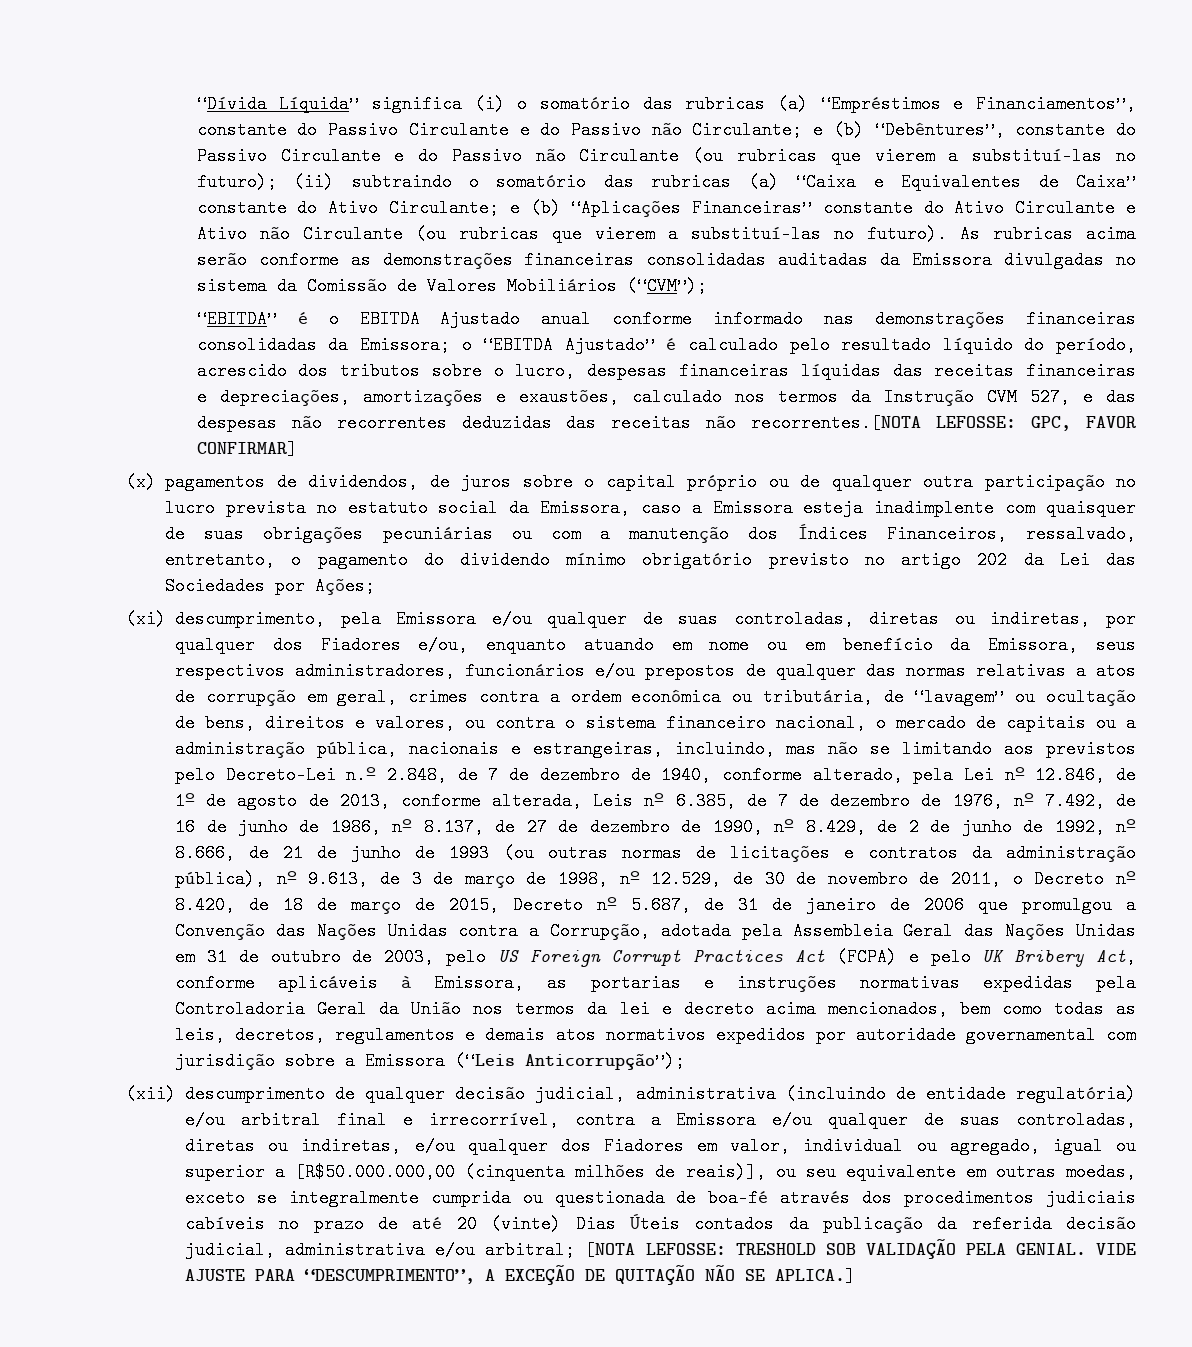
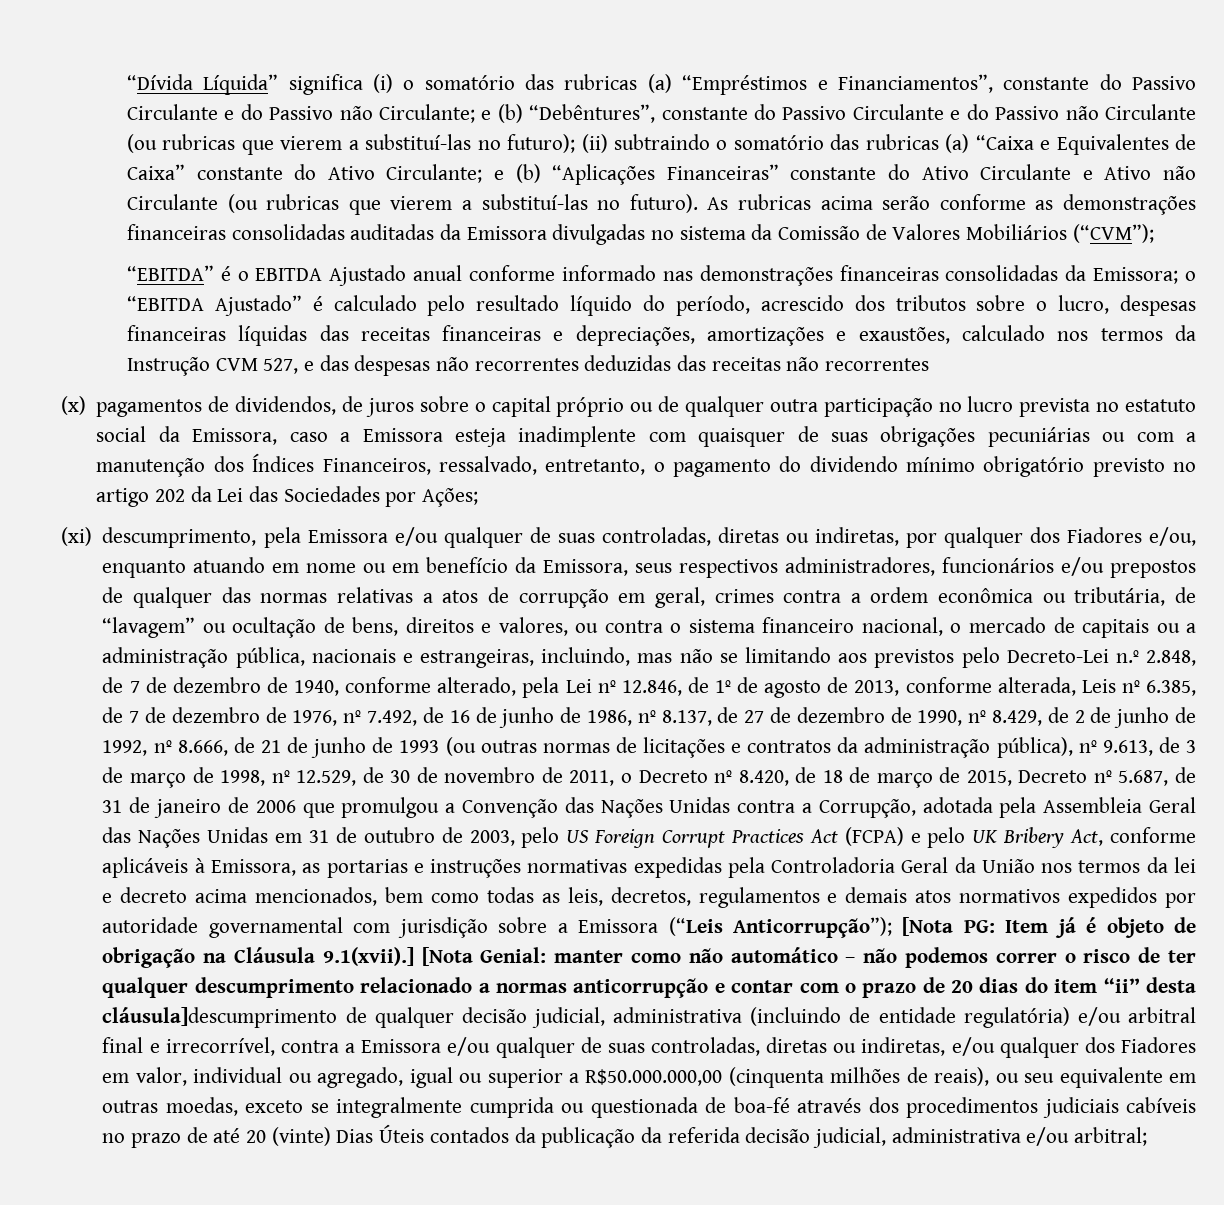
- “EBITDA” é o EBITDA Ajustado anual conforme informado nas demonstrações financeiras consolidadas da Emissora; o “EBITDA Ajustado” é calculado pelo resultado líquido do período, acrescido dos tributos sobre o lucro, despesas financeiras líquidas das receitas financeiras e depreciações, amortizações e exaustões, calculado nos termos da Instrução CVM 527, e das despesas não recorrentes deduzidas das receitas não recorrentes.[NOTA LEFOSSE: GPC, FAVOR CONFIRMAR]
+ “EBITDA” é o EBITDA Ajustado anual conforme informado nas demonstrações financeiras consolidadas da Emissora; o “EBITDA Ajustado” é calculado pelo resultado líquido do período, acrescido dos tributos sobre o lucro, despesas financeiras líquidas das receitas financeiras e depreciações, amortizações e exaustões, calculado nos termos da Instrução CVM 527, e das despesas não recorrentes deduzidas das receitas não recorrentes
- (xi) descumprimento, pela Emissora e/ou qualquer de suas controladas, diretas ou indiretas, por qualquer dos Fiadores e/ou, enquanto atuando em nome ou em benefício da Emissora, seus respectivos administradores, funcionários e/ou prepostos de qualquer das normas relativas a atos de corrupção em geral, crimes contra a ordem econômica ou tributária, de “lavagem” ou ocultação de bens, direitos e valores, ou contra o sistema financeiro nacional, o mercado de capitais ou a administração pública, nacionais e estrangeiras, incluindo, mas não se limitando aos previstos pelo Decreto-Lei n.º 2.848, de 7 de dezembro de 1940, conforme alterado, pela Lei nº 12.846, de 1º de agosto de 2013, conforme alterada, Leis nº 6.385, de 7 de dezembro de 1976, nº 7.492, de 16 de junho de 1986, nº 8.137, de 27 de dezembro de 1990, nº 8.429, de 2 de junho de 1992, nº 8.666, de 21 de junho de 1993 (ou outras normas de licitações e contratos da administração pública), nº 9.613, de 3 de março de 1998, nº 12.529, de 30 de novembro de 2011, o Decreto nº 8.420, de 18 de março de 2015, Decreto nº 5.687, de 31 de janeiro de 2006 que promulgou a Convenção das Nações Unidas contra a Corrupção, adotada pela Assembleia Geral das Nações Unidas em 31 de outubro de 2003, pelo US Foreign Corrupt Practices Act (FCPA) e pelo UK Bribery Act, conforme aplicáveis à Emissora, as portarias e instruções normativas expedidas pela Controladoria Geral da União nos termos da lei e decreto acima mencionados, bem como todas as leis, decretos, regulamentos e demais atos normativos expedidos por autoridade governamental com jurisdição sobre a Emissora (“Leis Anticorrupção”);
- (xii) descumprimento de qualquer decisão judicial, administrativa (incluindo de entidade regulatória) e/ou arbitral final e irrecorrível, contra a Emissora e/ou qualquer de suas controladas, diretas ou indiretas, e/ou qualquer dos Fiadores em valor, individual ou agregado, igual ou superior a [R$50.000.000,00 (cinquenta milhões de reais)], ou seu equivalente em outras moedas, exceto se integralmente cumprida ou questionada de boa-fé através dos procedimentos judiciais cabíveis no prazo de até 20 (vinte) Dias Úteis contados da publicação da referida decisão judicial, administrativa e/ou arbitral; [NOTA LEFOSSE: TRESHOLD SOB VALIDAÇÃO PELA GENIAL. VIDE AJUSTE PARA “DESCUMPRIMENTO”, A EXCEÇÃO DE QUITAÇÃO NÃO SE APLICA.]
+ (xi) descumprimento, pela Emissora e/ou qualquer de suas controladas, diretas ou indiretas, por qualquer dos Fiadores e/ou, enquanto atuando em nome ou em benefício da Emissora, seus respectivos administradores, funcionários e/ou prepostos de qualquer das normas relativas a atos de corrupção em geral, crimes contra a ordem econômica ou tributária, de “lavagem” ou ocultação de bens, direitos e valores, ou contra o sistema financeiro nacional, o mercado de capitais ou a administração pública, nacionais e estrangeiras, incluindo, mas não se limitando aos previstos pelo Decreto-Lei n.º 2.848, de 7 de dezembro de 1940, conforme alterado, pela Lei nº 12.846, de 1º de agosto de 2013, conforme alterada, Leis nº 6.385, de 7 de dezembro de 1976, nº 7.492, de 16 de junho de 1986, nº 8.137, de 27 de dezembro de 1990, nº 8.429, de 2 de junho de 1992, nº 8.666, de 21 de junho de 1993 (ou outras normas de licitações e contratos da administração pública), nº 9.613, de 3 de março de 1998, nº 12.529, de 30 de novembro de 2011, o Decreto nº 8.420, de 18 de março de 2015, Decreto nº 5.687, de 31 de janeiro de 2006 que promulgou a Convenção das Nações Unidas contra a Corrupção, adotada pela Assembleia Geral das Nações Unidas em 31 de outubro de 2003, pelo US Foreign Corrupt Practices Act (FCPA) e pelo UK Bribery Act, conforme aplicáveis à Emissora, as portarias e instruções normativas expedidas pela Controladoria Geral da União nos termos da lei e decreto acima mencionados, bem como todas as leis, decretos, regulamentos e demais atos normativos expedidos por autoridade governamental com jurisdição sobre a Emissora (“Leis Anticorrupção”); [Nota PG: Item já é objeto de obrigação na Cláusula 9.1(xvii).] [Nota Genial: manter como não automático – não podemos correr o risco de ter qualquer descumprimento relacionado a normas anticorrupção e contar com o prazo de 20 dias do item “ii” desta cláusula]descumprimento de qualquer decisão judicial, administrativa (incluindo de entidade regulatória) e/ou arbitral final e irrecorrível, contra a Emissora e/ou qualquer de suas controladas, diretas ou indiretas, e/ou qualquer dos Fiadores em valor, individual ou agregado, igual ou superior a R$50.000.000,00 (cinquenta milhões de reais), ou seu equivalente em outras moedas, exceto se integralmente cumprida ou questionada de boa-fé através dos procedimentos judiciais cabíveis no prazo de até 20 (vinte) Dias Úteis contados da publicação da referida decisão judicial, administrativa e/ou arbitral;

